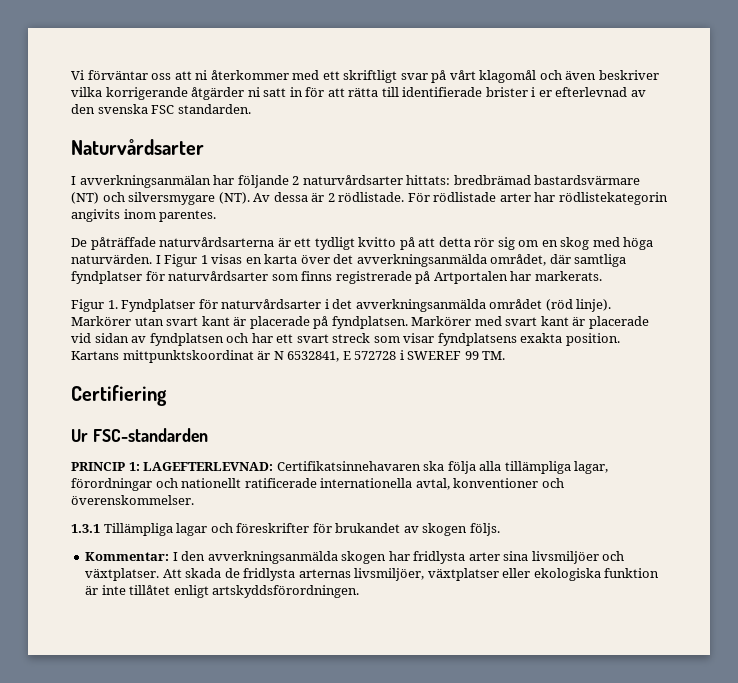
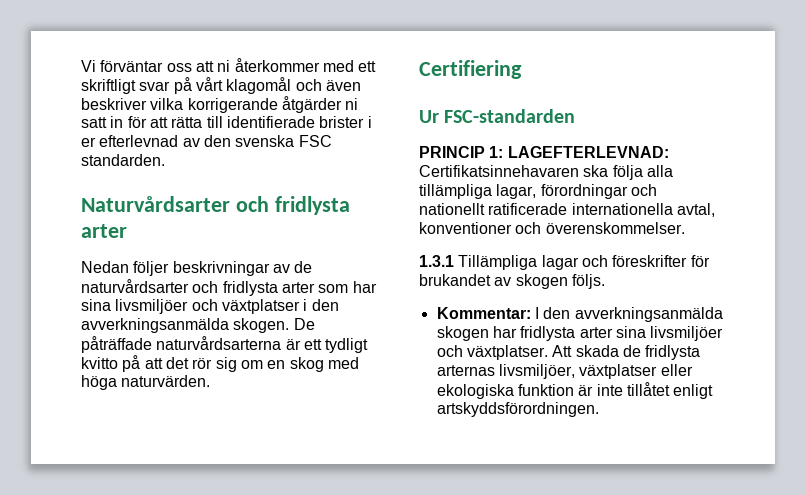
- Naturvårdsarter
- I avverkningsanmälan har följande 2 naturvårdsarter hittats: bredbrämad bastardsvärmare (NT) och silversmygare (NT). Av dessa är 2 rödlistade. För rödlistade arter har rödlistekategorin angivits inom parentes.
- De påträffade naturvårdsarterna är ett tydligt kvitto på att detta rör sig om en skog med höga naturvärden. I Figur 1 visas en karta över det avverkningsanmälda området, där samtliga fyndplatser för naturvårdsarter som finns registrerade på Artportalen har markerats.
- Figur 1. Fyndplatser för naturvårdsarter i det avverkningsanmälda området (röd linje). Markörer utan svart kant är placerade på fyndplatsen. Markörer med svart kant är placerade vid sidan av fyndplatsen och har ett svart streck som visar fyndplatsens exakta position. Kartans mittpunktskoordinat är N 6532841, E 572728 i SWEREF 99 TM.
+ Naturvårdsarter och fridlysta arter
+ Nedan följer beskrivningar av de naturvårdsarter och fridlysta arter som har sina livsmiljöer och växtplatser i den avverkningsanmälda skogen. De påträffade naturvårdsarterna är ett tydligt kvitto på att det rör sig om en skog med höga naturvärden.

